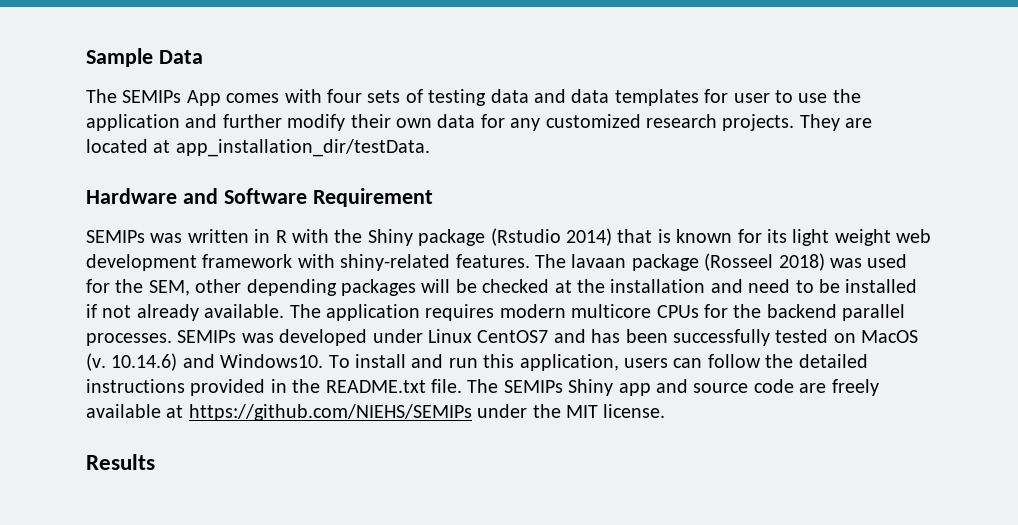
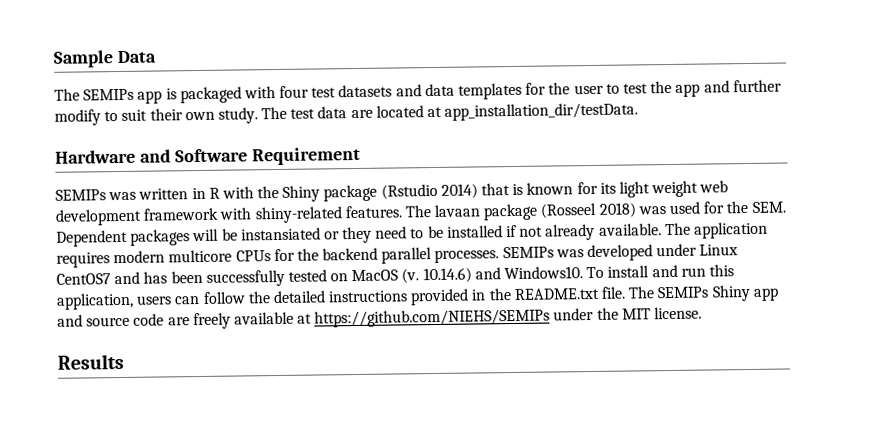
- The SEMIPs App comes with four sets of testing data and data templates for user to use the application and further modify their own data for any customized research projects. They are located at app_installation_dir/testData.
+ The SEMIPs app is packaged with four test datasets and data templates for the user to test the app and further modify to suit their own study. The test data are located at app_installation_dir/testData.
- The lavaan package (Rosseel 2018) was used for the SEM, other depending packages will be checked at the installation and need to be installed if not already available.
+ The lavaan package (Rosseel 2018) was used for the SEM. Dependent packages will be instansiated or they need to be installed if not already available.

